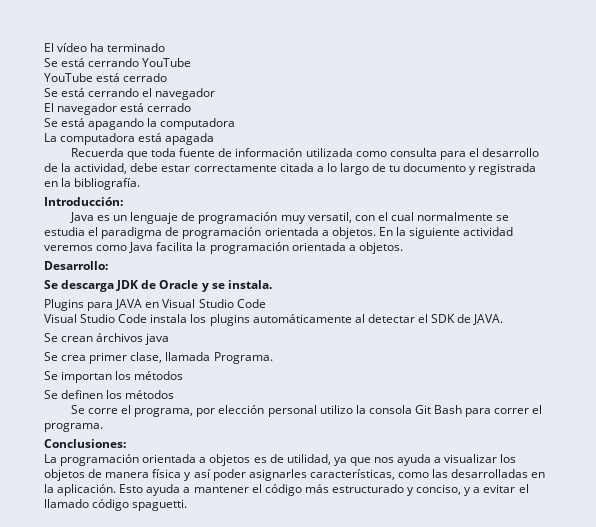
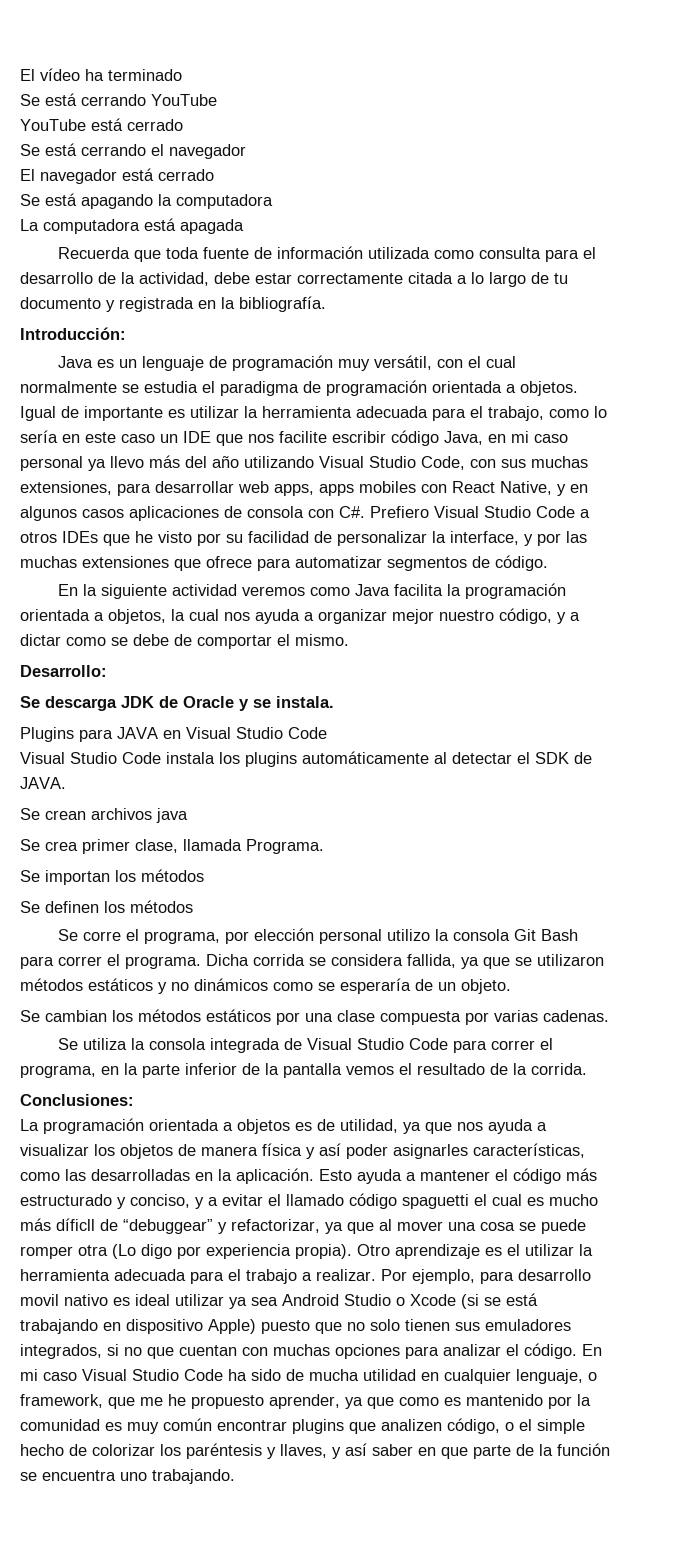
- Java es un lenguaje de programación muy versatil, con el cual normalmente se estudia el paradigma de programación orientada a objetos. En la siguiente actividad veremos como Java facilita la programación orientada a objetos.
+ Java es un lenguaje de programación muy versátil, con el cual normalmente se estudia el paradigma de programación orientada a objetos. Igual de importante es utilizar la herramienta adecuada para el trabajo, como lo sería en este caso un IDE que nos facilite escribir código Java, en mi caso personal ya llevo más del año utilizando Visual Studio Code, con sus muchas extensiones, para desarrollar web apps, apps mobiles con React Native, y en algunos casos aplicaciones de consola con C#. Prefiero Visual Studio Code a otros IDEs que he visto por su facilidad de personalizar la interface, y por las muchas extensiones que ofrece para automatizar segmentos de código.
+ En la siguiente actividad veremos como Java facilita la programación orientada a objetos, la cual nos ayuda a organizar mejor nuestro código, y a dictar como se debe de comportar el mismo.
- Se crean árchivos java
+ Se crean archivos java
+ Dicha corrida se considera fallida, ya que se utilizaron métodos estáticos y no dinámicos como se esperaría de un objeto.
+ Se cambian los métodos estáticos por una clase compuesta por varias cadenas.
+ Se utiliza la consola integrada de Visual Studio Code para correr el programa, en la parte inferior de la pantalla vemos el resultado de la corrida.
- Esto ayuda a mantener el código más estructurado y conciso, y a evitar el llamado código spaguetti.
+ Esto ayuda a mantener el código más estructurado y conciso, y a evitar el llamado código spaguetti el cual es mucho más díficll de “debuggear” y refactorizar, ya que al mover una cosa se puede romper otra (Lo digo por experiencia propia). Otro aprendizaje es el utilizar la herramienta adecuada para el trabajo a realizar. Por ejemplo, para desarrollo movil nativo es ideal utilizar ya sea Android Studio o Xcode (si se está trabajando en dispositivo Apple) puesto que no solo tienen sus emuladores integrados, si no que cuentan con muchas opciones para analizar el código. En mi caso Visual Studio Code ha sido de mucha utilidad en cualquier lenguaje, o framework, que me he propuesto aprender, ya que como es mantenido por la comunidad es muy común encontrar plugins que analizen código, o el simple hecho de colorizar los paréntesis y llaves, y así saber en que parte de la función se encuentra uno trabajando.

